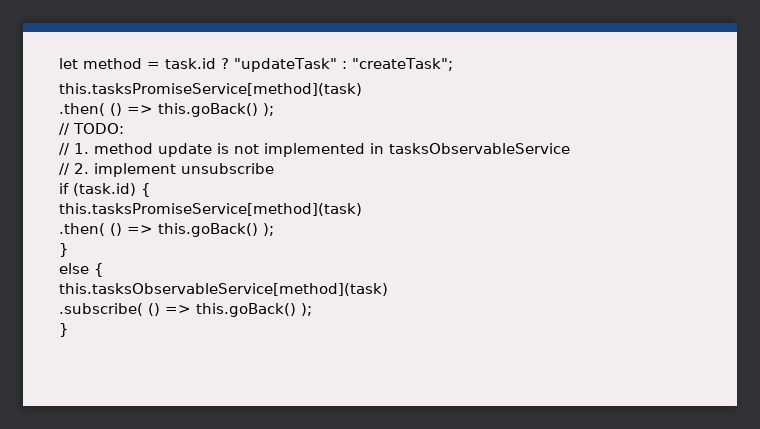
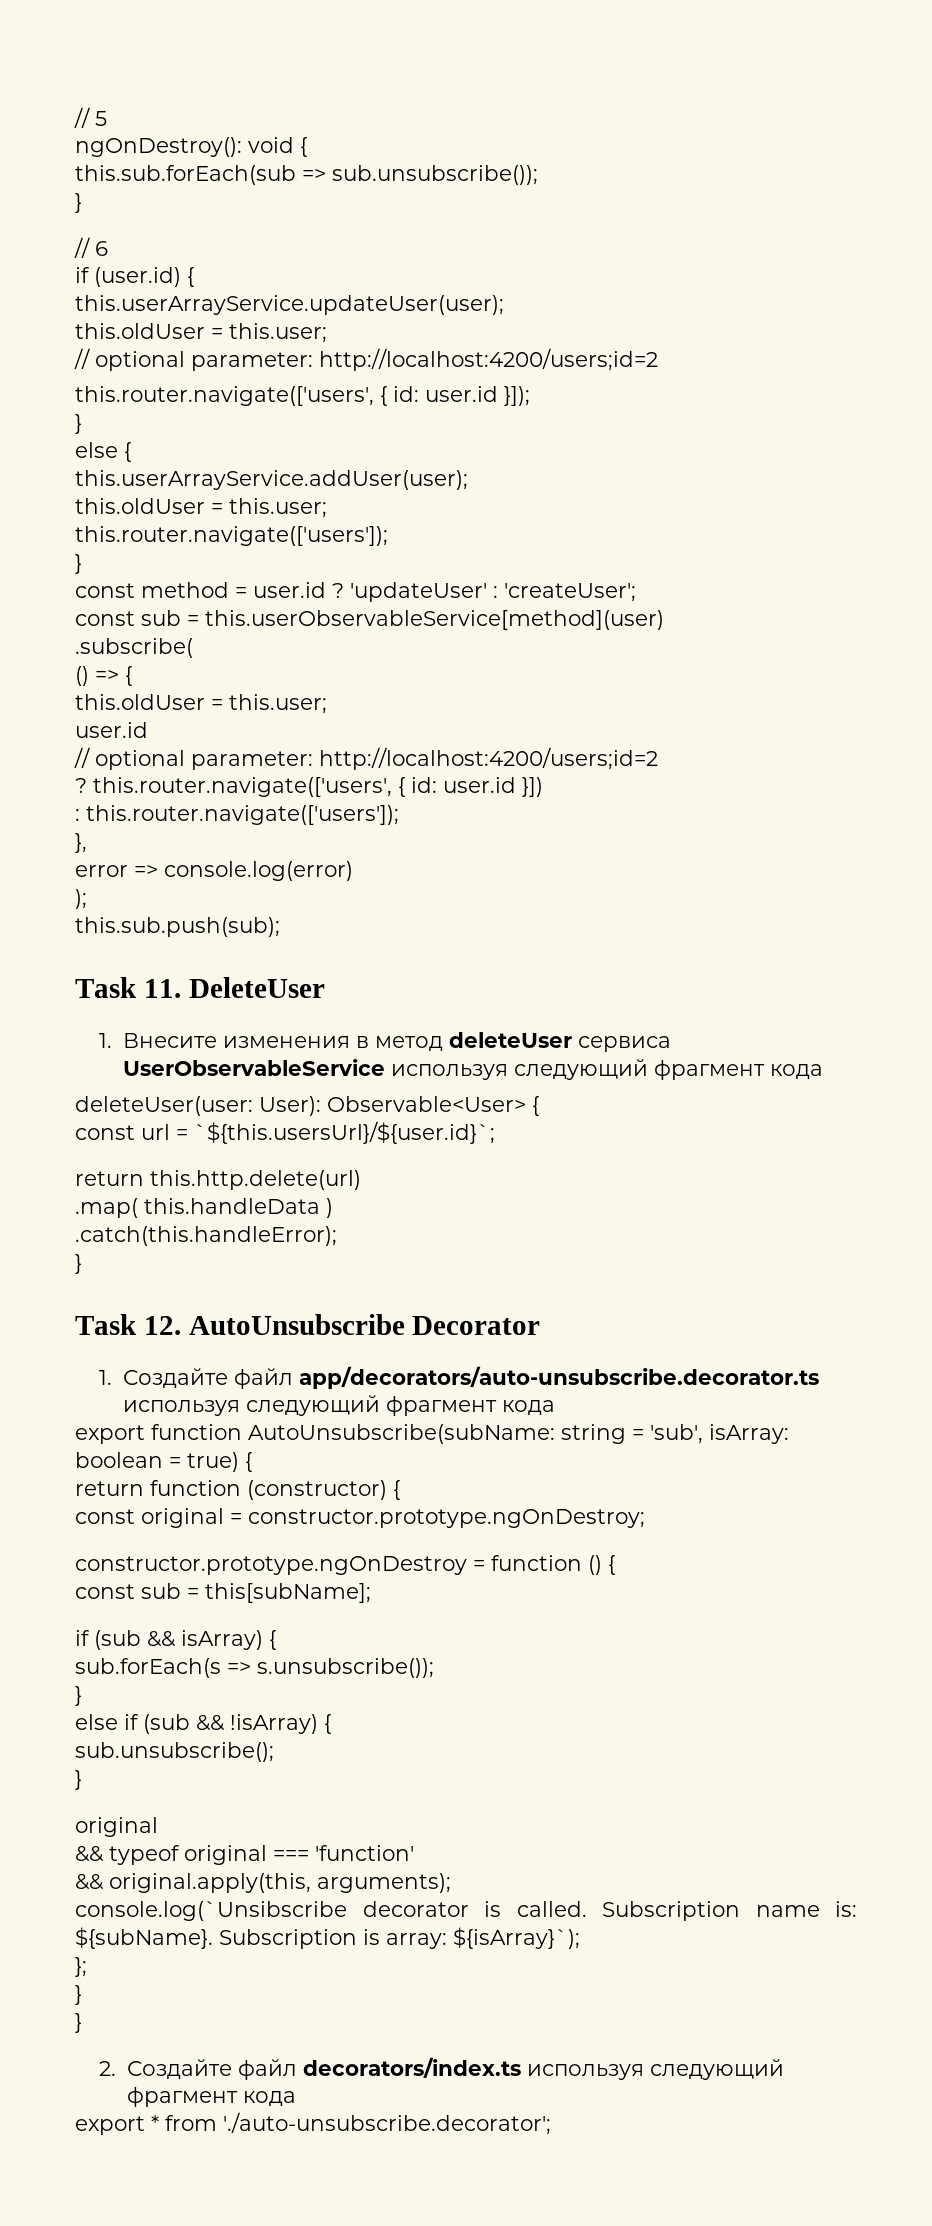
- let method = task.id ? "updateTask" : "createTask";
- this.tasksPromiseService[method](task)
- .then( () => this.goBack() );
- // TODO:
- // 1. method update is not implemented in tasksObservableService
- // 2. implement unsubscribe
- if (task.id) {
- this.tasksPromiseService[method](task)
- .then( () => this.goBack() );
+ // 5
+ ngOnDestroy(): void {
+ this.sub.forEach(sub => sub.unsubscribe());
+ }
+ // 6
+ if (user.id) {
+ this.userArrayService.updateUser(user);
+ this.oldUser = this.user;
+ // optional parameter: http://localhost:4200/users;id=2
+ this.router.navigate(['users', { id: user.id }]);
  }
  else {
- this.tasksObservableService[method](task)
+ this.userArrayService.addUser(user);
+ this.oldUser = this.user;
+ this.router.navigate(['users']);
+ }
+ const method = user.id ? 'updateUser' : 'createUser';
+ const sub = this.userObservableService[method](user)
- .subscribe( () => this.goBack() );
+ .subscribe(
+ () => {
+ this.oldUser = this.user;
+ user.id
+ // optional parameter: http://localhost:4200/users;id=2
+ ? this.router.navigate(['users', { id: user.id }])
+ : this.router.navigate(['users']);
+ },
+ error => console.log(error)
+ );
+ this.sub.push(sub);
+ Task 11. DeleteUser
+ 1. Внесите изменения в метод deleteUser сервиса UserObservableService используя следующий фрагмент кода
+ deleteUser(user: User): Observable<User> {
+ const url = `${this.usersUrl}/${user.id}`;
+ return this.http.delete(url)
+ .map( this.handleData )
+ .catch(this.handleError);
  }
+ Task 12. AutoUnsubscribe Decorator
+ 1. Создайте файл app/decorators/auto-unsubscribe.decorator.ts используя следующий фрагмент кода
+ export function AutoUnsubscribe(subName: string = 'sub', isArray: boolean = true) {
+ return function (constructor) {
+ const original = constructor.prototype.ngOnDestroy;
+ constructor.prototype.ngOnDestroy = function () {
+ const sub = this[subName];
+ if (sub && isArray) {
+ sub.forEach(s => s.unsubscribe());
+ }
+ else if (sub && !isArray) {
+ sub.unsubscribe();
+ }
+ original
+ && typeof original === 'function'
+ && original.apply(this, arguments);
+ console.log(`Unsibscribe decorator is called. Subscription name is: ${subName}. Subscription is array: ${isArray}`);
+ };
+ }
+ }
+ 2. Создайте файл decorators/index.ts используя следующий фрагмент кода
+ export * from './auto-unsubscribe.decorator';

